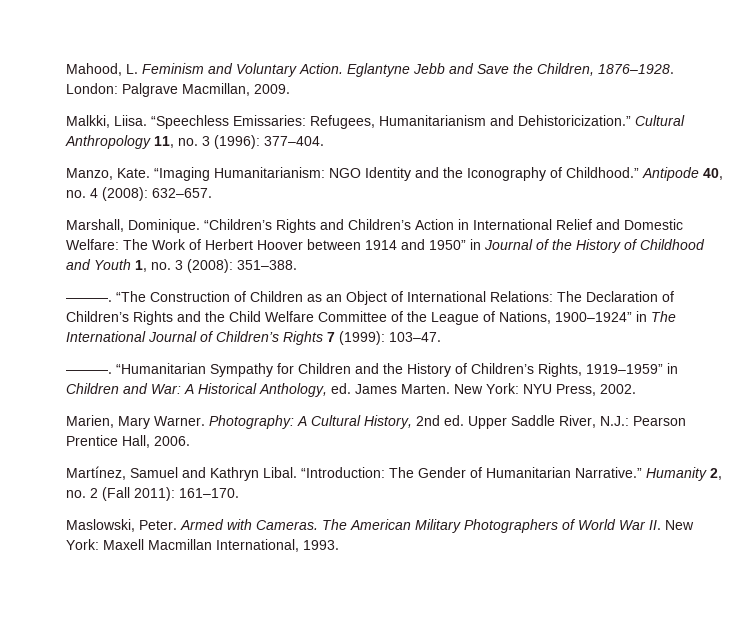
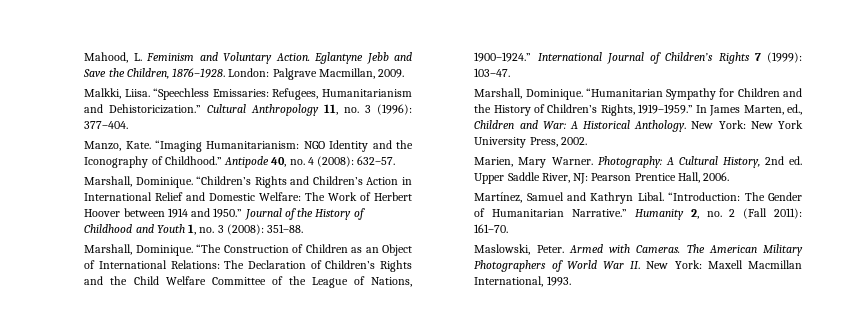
- Antipode 40, no. 4 (2008): 632–657.
+ Antipode 40, no. 4 (2008): 632–57.
- “Children’s Rights and Children’s Action in International Relief and Domestic Welfare: The Work of Herbert Hoover between 1914 and 1950” in Journal of the History of Childhood and Youth 1, no. 3 (2008): 351–388.
- ———.
+ “Children’s Rights and Children’s Action in International Relief and Domestic Welfare: The Work of Herbert Hoover between 1914 and 1950.” Journal of the History of Childhood and Youth 1, no. 3 (2008): 351–88.
+ Marshall, Dominique.
- “The Construction of Children as an Object of International Relations: The Declaration of Children’s Rights and the Child Welfare Committee of the League of Nations, 1900–1924” in The International Journal of Children’s Rights 7 (1999): 103–47.
- ———.
+ “The Construction of Children as an Object of International Relations: The Declaration of Children’s Rights and the Child Welfare Committee of the League of Nations, 1900–1924.” International Journal of Children’s Rights 7 (1999): 103–47.
+ Marshall, Dominique.
- “Humanitarian Sympathy for Children and the History of Children’s Rights, 1919–1959” in Children and War: A Historical Anthology, ed. James Marten. New York: NYU Press, 2002.
+ “Humanitarian Sympathy for Children and the History of Children’s Rights, 1919–1959.” In James Marten, ed., Children and War: A Historical Anthology. New York: New York University Press, 2002.
- Photography: A Cultural History, 2nd ed. Upper Saddle River, N.J.: Pearson Prentice Hall, 2006.
+ Photography: A Cultural History, 2nd ed. Upper Saddle River, NJ: Pearson Prentice Hall, 2006.
- Humanity 2, no. 2 (Fall 2011): 161–170.
+ Humanity 2, no. 2 (Fall 2011): 161–70.

